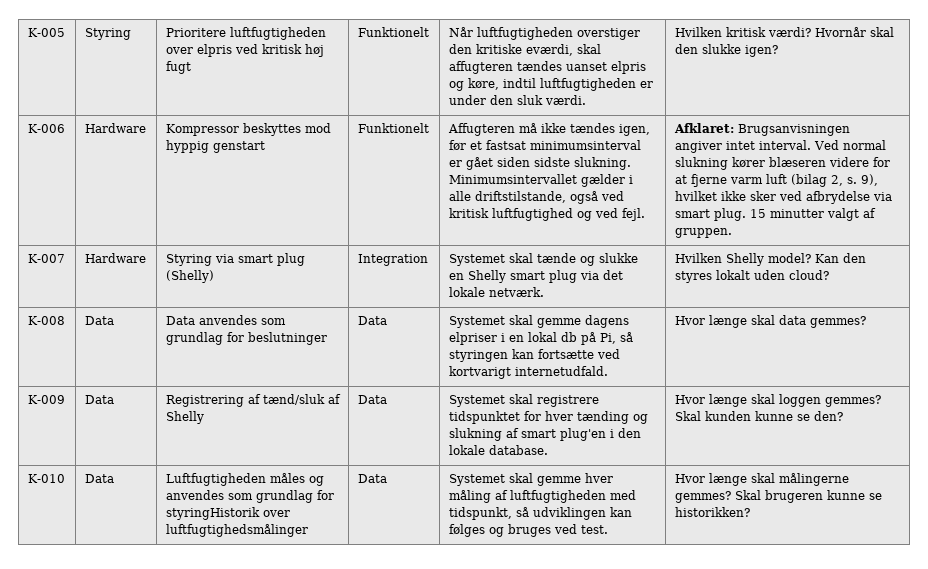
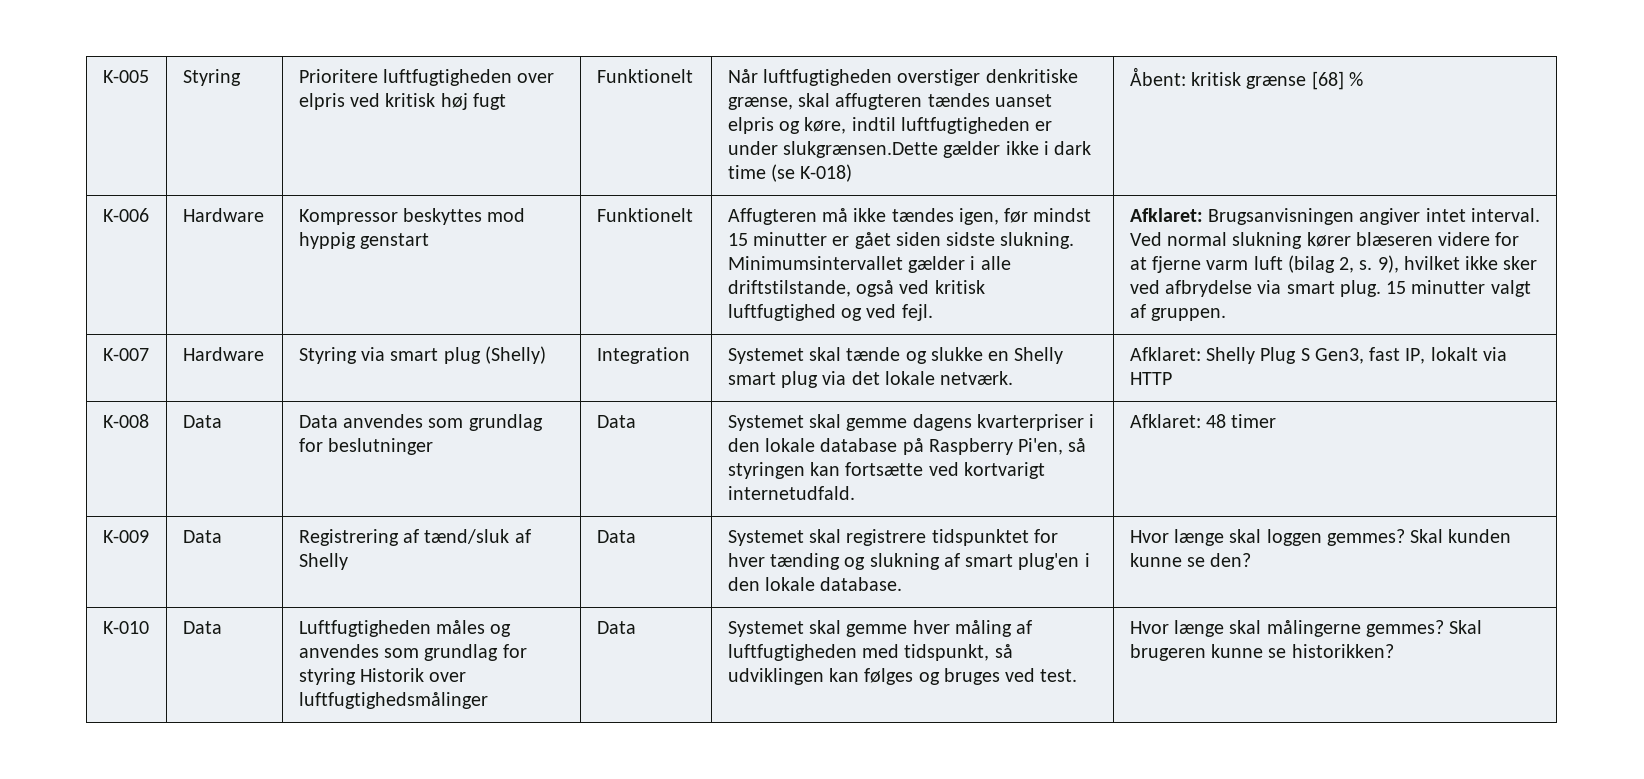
- K-005 | Styring | Prioritere luftfugtigheden over elpris ved kritisk høj fugt | Funktionelt | Når luftfugtigheden overstiger den kritiske eværdi, skal affugteren tændes uanset elpris og køre, indtil luftfugtigheden er under den sluk værdi. | Hvilken kritisk værdi? Hvornår skal den slukke igen?
+ K-005 | Styring | Prioritere luftfugtigheden over elpris ved kritisk høj fugt | Funktionelt | Når luftfugtigheden overstiger denkritiske grænse, skal affugteren tændes uanset elpris og køre, indtil luftfugtigheden er under slukgrænsen.Dette gælder ikke i dark time (se K-018) | Åbent: kritisk grænse [68] %
- Affugteren må ikke tændes igen, før et fastsat minimumsinterval er gået siden sidste slukning.
+ Affugteren må ikke tændes igen, før mindst 15 minutter er gået siden sidste slukning.
- K-007 | Hardware | Styring via smart plug (Shelly) | Integration | Systemet skal tænde og slukke en Shelly smart plug via det lokale netværk. | Hvilken Shelly model? Kan den styres lokalt uden cloud?
+ K-007 | Hardware | Styring via smart plug (Shelly) | Integration | Systemet skal tænde og slukke en Shelly smart plug via det lokale netværk. | Afklaret: Shelly Plug S Gen3, fast IP, lokalt via HTTP
- K-008 | Data | Data anvendes som grundlag for beslutninger | Data | Systemet skal gemme dagens elpriser i en lokal db på Pi, så styringen kan fortsætte ved kortvarigt internetudfald. | Hvor længe skal data gemmes?
+ K-008 | Data | Data anvendes som grundlag for beslutninger | Data | Systemet skal gemme dagens kvarterpriser i den lokale database på Raspberry Pi'en, så styringen kan fortsætte ved kortvarigt internetudfald. | Afklaret: 48 timer
- Luftfugtigheden måles og anvendes som grundlag for styringHistorik over luftfugtighedsmålinger
+ Luftfugtigheden måles og anvendes som grundlag for styring Historik over luftfugtighedsmålinger

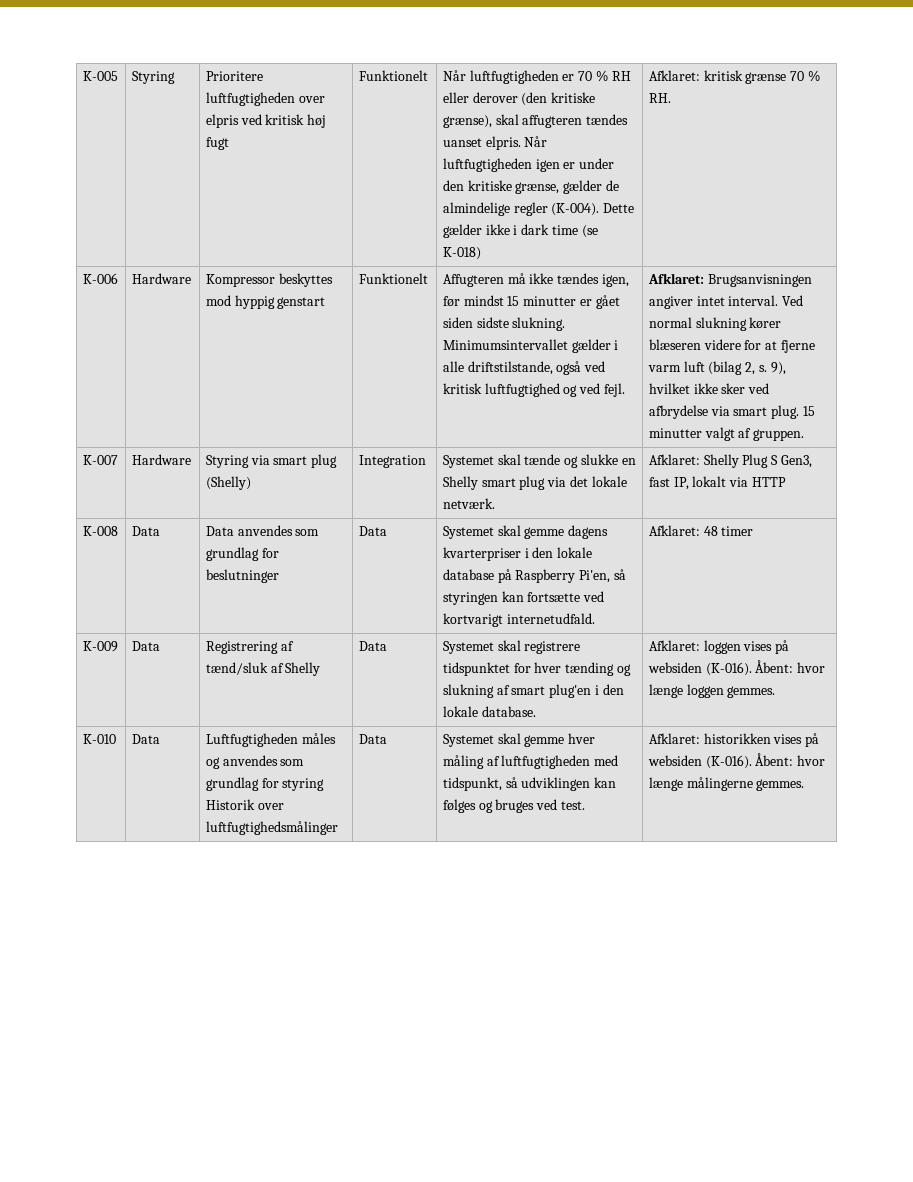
- Når luftfugtigheden overstiger denkritiske grænse, skal affugteren tændes uanset elpris og køre, indtil luftfugtigheden er under slukgrænsen.Dette gælder ikke i dark time (se K-018)
+ Når luftfugtigheden er 70 % RH eller derover (den kritiske grænse), skal affugteren tændes uanset elpris. Når luftfugtigheden igen er under den kritiske grænse, gælder de almindelige regler (K-004). Dette gælder ikke i dark time (se K-018)
- Åbent: kritisk grænse [68] %
+ Afklaret: kritisk grænse 70 % RH.
- K-009 | Data | Registrering af tænd/sluk af Shelly | Data | Systemet skal registrere tidspunktet for hver tænding og slukning af smart plug'en i den lokale database. | Hvor længe skal loggen gemmes? Skal kunden kunne se den?
+ K-009 | Data | Registrering af tænd/sluk af Shelly | Data | Systemet skal registrere tidspunktet for hver tænding og slukning af smart plug'en i den lokale database. | Afklaret: loggen vises på websiden (K-016). Åbent: hvor længe loggen gemmes.
- Hvor længe skal målingerne gemmes? Skal brugeren kunne se historikken?
+ Afklaret: historikken vises på websiden (K-016). Åbent: hvor længe målingerne gemmes.

